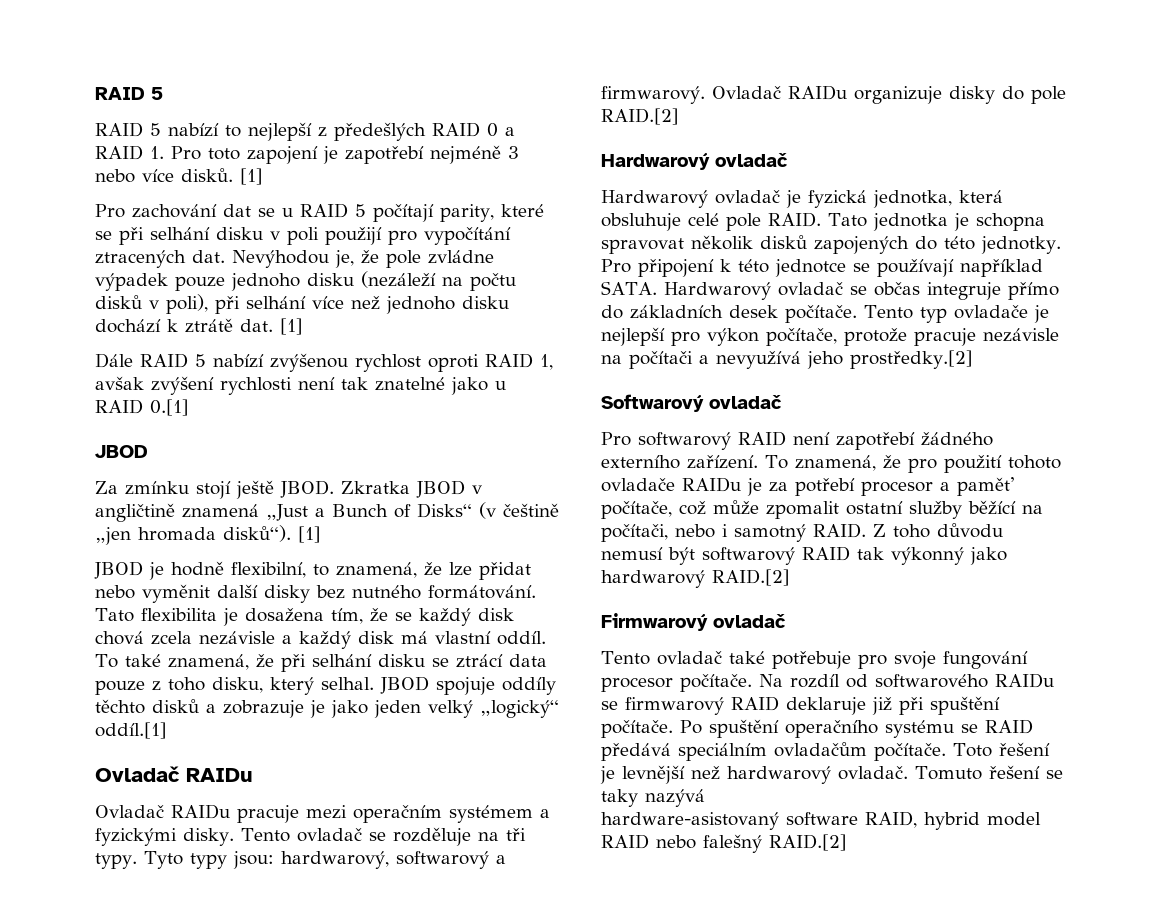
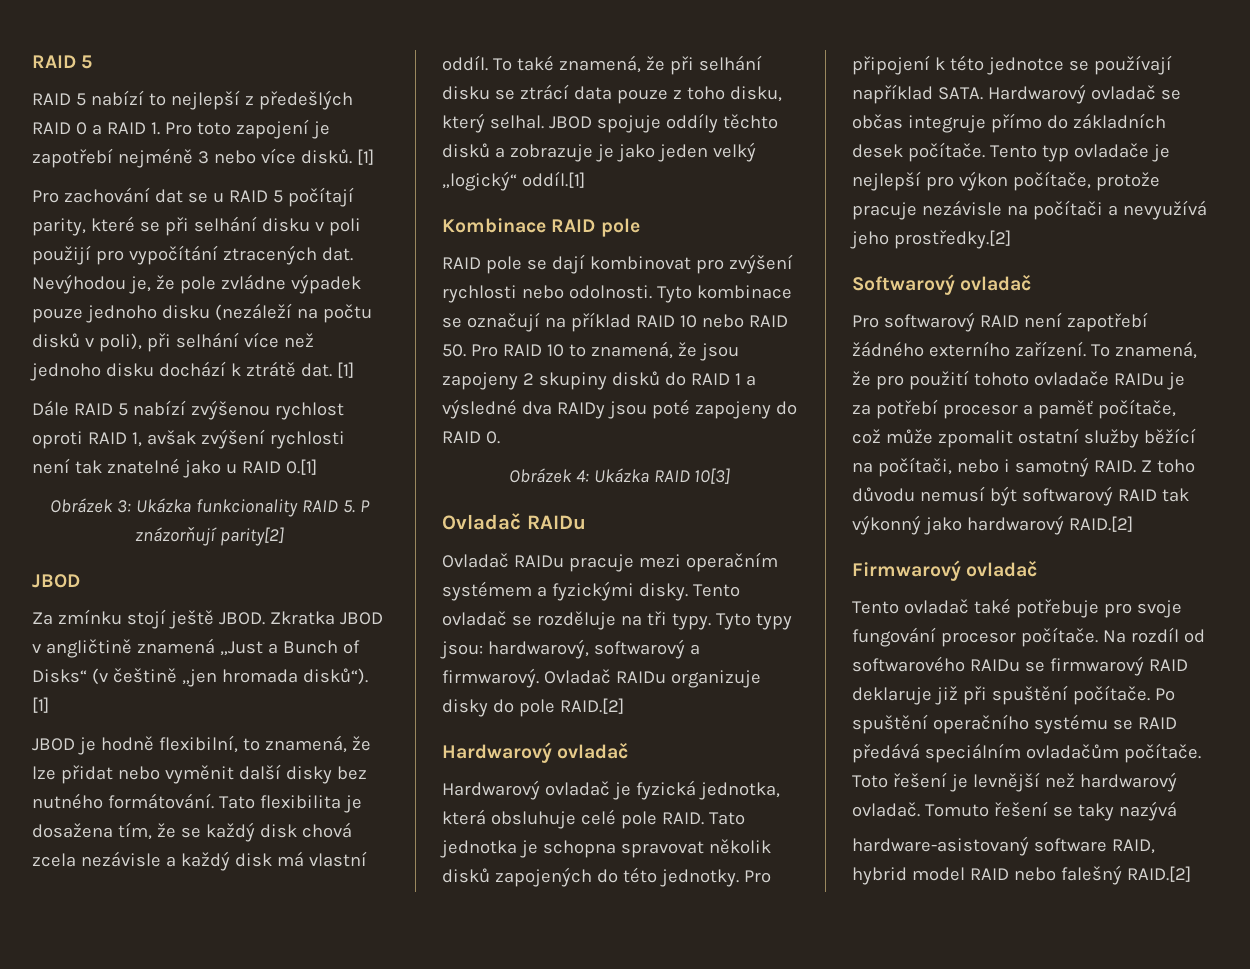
+ Obrázek 3: Ukázka funkcionality RAID 5. P znázorňují parity[2]
+ Kombinace RAID pole
+ RAID pole se dají kombinovat pro zvýšení rychlosti nebo odolnosti. Tyto kombinace se označují na příklad RAID 10 nebo RAID 50. Pro RAID 10 to znamená, že jsou zapojeny 2 skupiny disků do RAID 1 a výsledné dva RAIDy jsou poté zapojeny do RAID 0.
+ Obrázek 4: Ukázka RAID 10[3]

